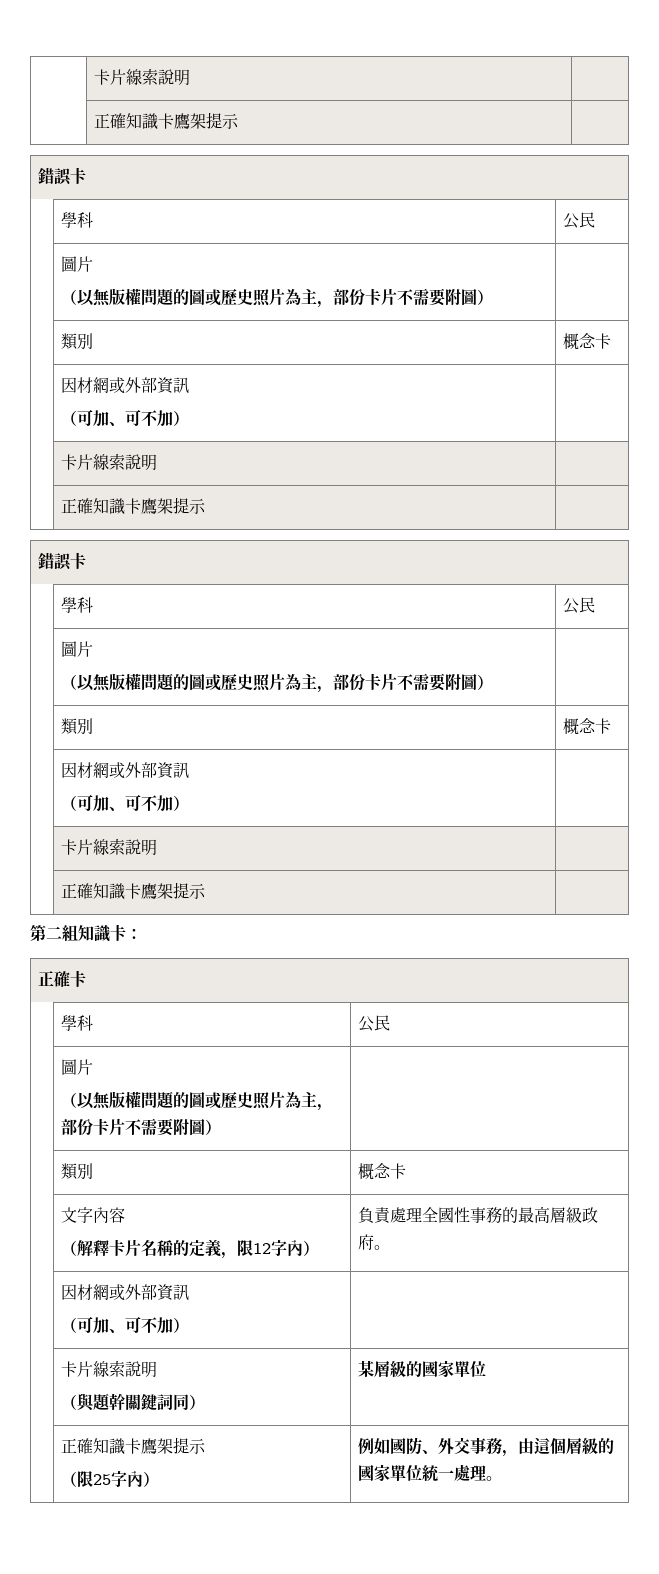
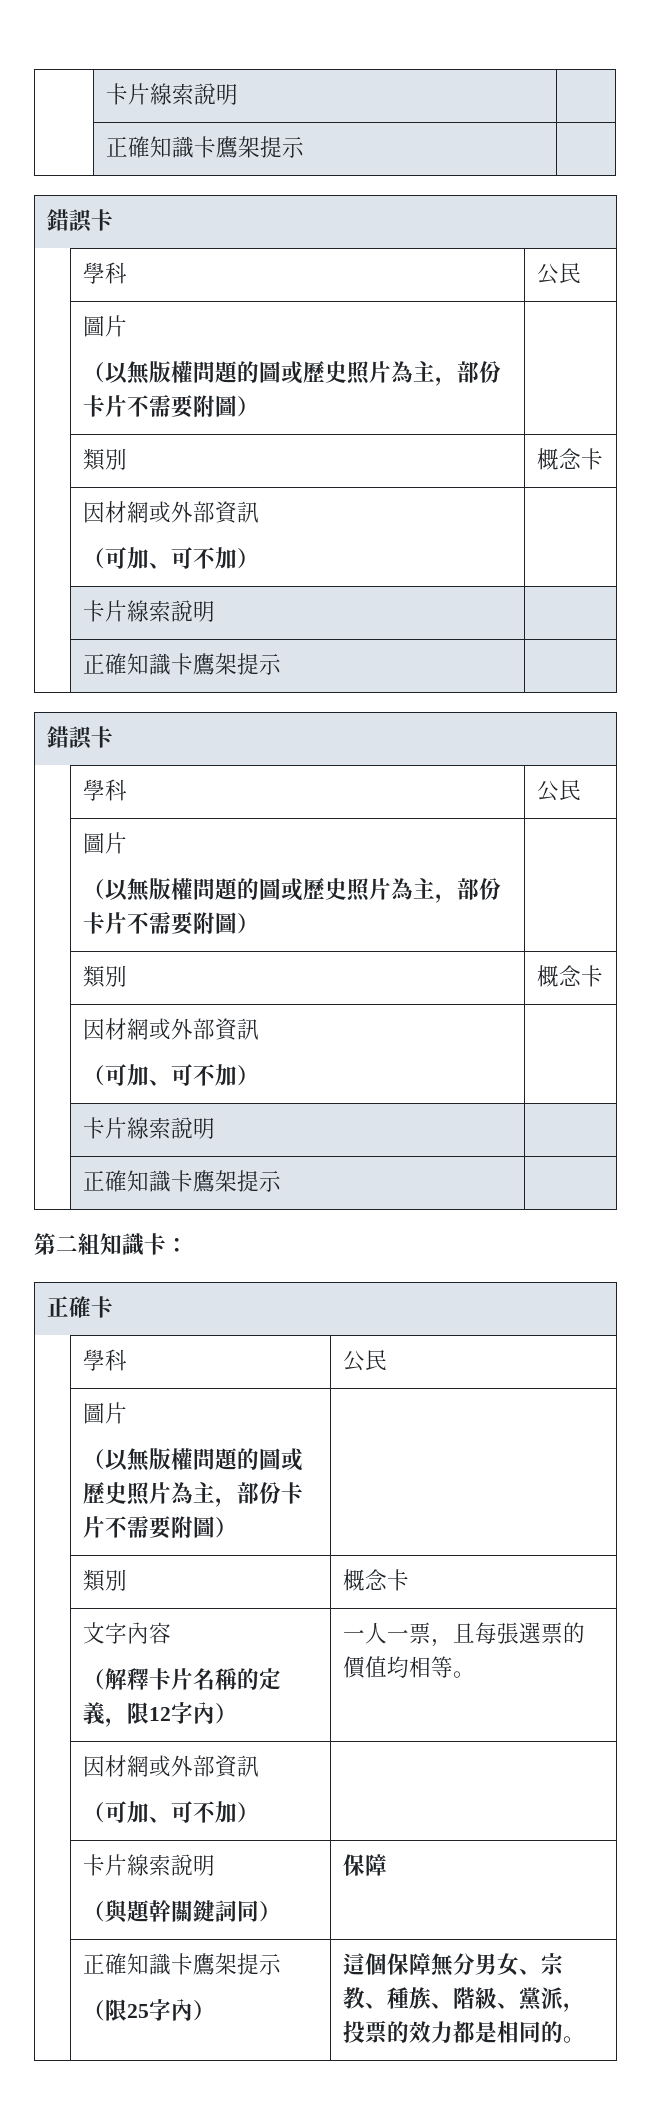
  | 文字內容
- （解釋卡片名稱的定義，限12字內） | 負責處理全國性事務的最高層級政府。
+ （解釋卡片名稱的定義，限12字內） | 一人一票，且每張選票的價值均相等。
  | 因材網或外部資訊
  （可加、可不加） |
  | 卡片線索說明
- （與題幹關鍵詞同） | 某層級的國家單位
+ （與題幹關鍵詞同） | 保障
  | 正確知識卡鷹架提示
- （限25字內） | 例如國防、外交事務，由這個層級的國家單位統一處理。
+ （限25字內） | 這個保障無分男女、宗教、種族、階級、黨派，投票的效力都是相同的。

